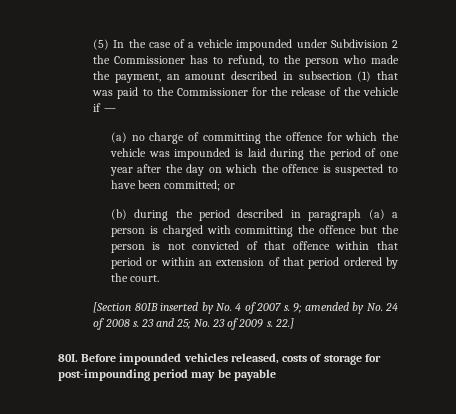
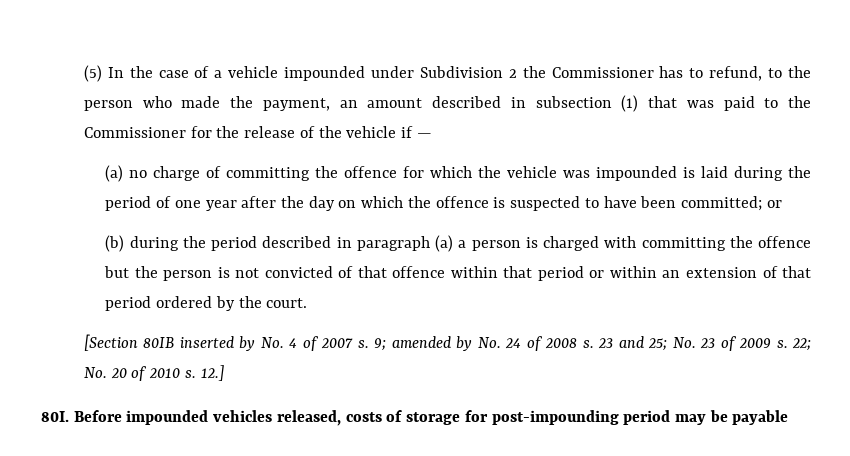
- 22.]
+ 22; No. 20 of 2010 s. 12.]

